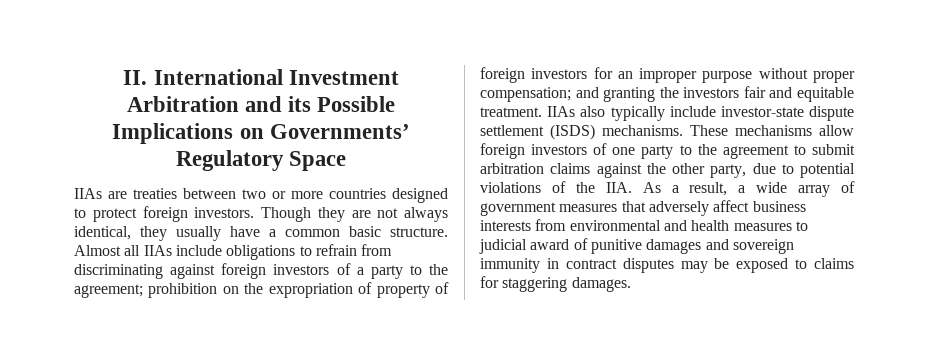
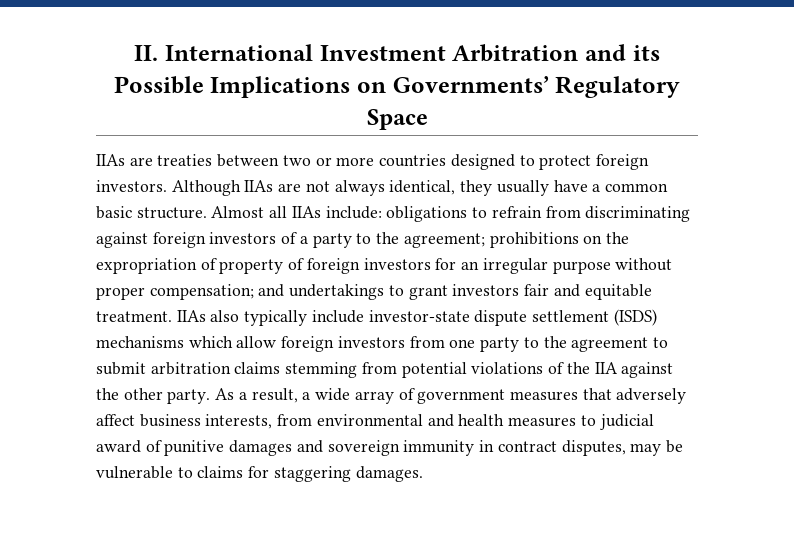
- Though they are not always identical, they usually have a common basic structure.
+ Although IIAs are not always identical, they usually have a common basic structure.
- Almost all IIAs include obligations to refrain from discriminating against foreign investors of a party to the agreement; prohibition on the expropriation of property of foreign investors for an improper purpose without proper compensation; and granting the investors fair and equitable treatment.
+ Almost all IIAs include: obligations to refrain from discriminating against foreign investors of a party to the agreement; prohibitions on the expropriation of property of foreign investors for an irregular purpose without proper compensation; and undertakings to grant investors fair and equitable treatment.
- IIAs also typically include investor-state dispute settlement (ISDS) mechanisms. These mechanisms allow foreign investors of one party to the agreement to submit arbitration claims against the other party, due to potential violations of the IIA. As a result, a wide array of government measures that adversely affect business interests from environmental and health measures to judicial award of punitive damages and sovereign immunity in contract disputes may be exposed to claims for staggering damages.
+ IIAs also typically include investor-state dispute settlement (ISDS) mechanisms which allow foreign investors from one party to the agreement to submit arbitration claims stemming from potential violations of the IIA against the other party. As a result, a wide array of government measures that adversely affect business interests, from environmental and health measures to judicial award of punitive damages and sovereign immunity in contract disputes, may be vulnerable to claims for staggering damages.

